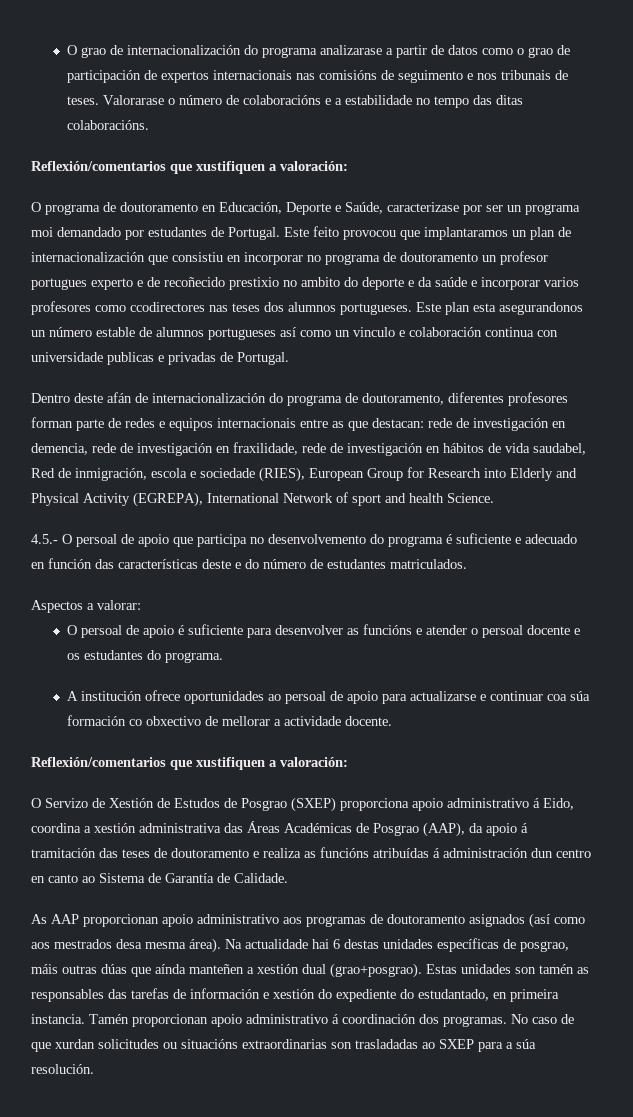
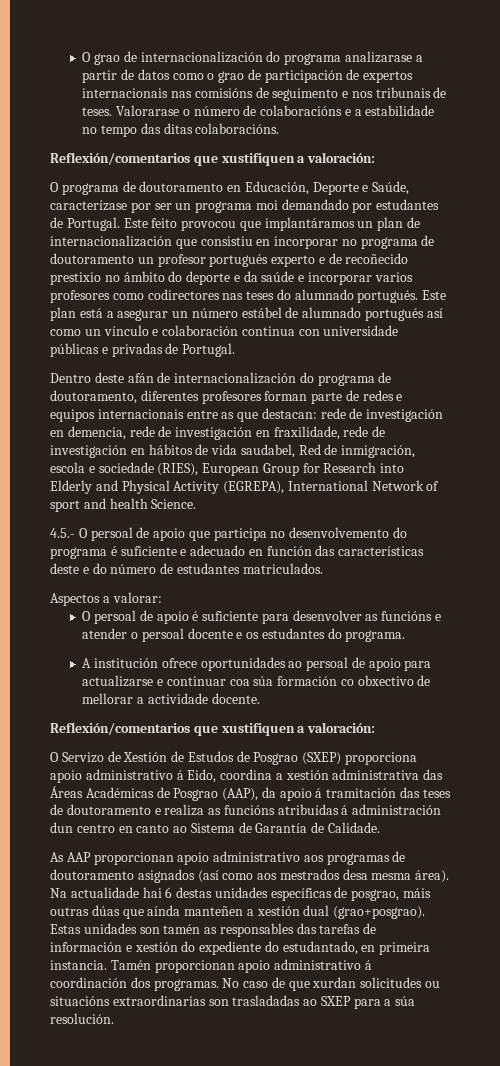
- O programa de doutoramento en Educación, Deporte e Saúde, caracterizase por ser un programa moi demandado por estudantes de Portugal.
+ O programa de doutoramento en Educación, Deporte e Saúde, caracterízase por ser un programa moi demandado por estudantes de Portugal.
- Este feito provocou que implantaramos un plan de internacionalización que consistiu en incorporar no programa de doutoramento un profesor portugues experto e de recoñecido prestixio no ambito do deporte e da saúde e incorporar varios profesores como ccodirectores nas teses dos alumnos portugueses. Este plan esta asegurandonos un número estable de alumnos portugueses así como un vinculo e colaboración continua con universidade publicas e privadas de Portugal.
+ Este feito provocou que implantáramos un plan de internacionalización que consistiu en incorporar no programa de doutoramento un profesor portugués experto e de recoñecido prestixio no ámbito do deporte e da saúde e incorporar varios profesores como codirectores nas teses do alumnado portugués. Este plan está a asegurar un número estábel de alumnado portugués así como un vínculo e colaboración continua con universidade públicas e privadas de Portugal.

